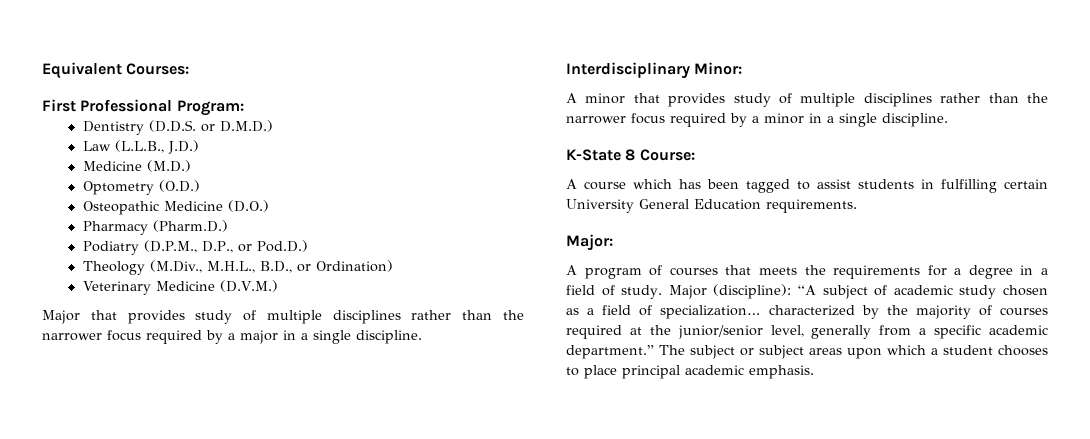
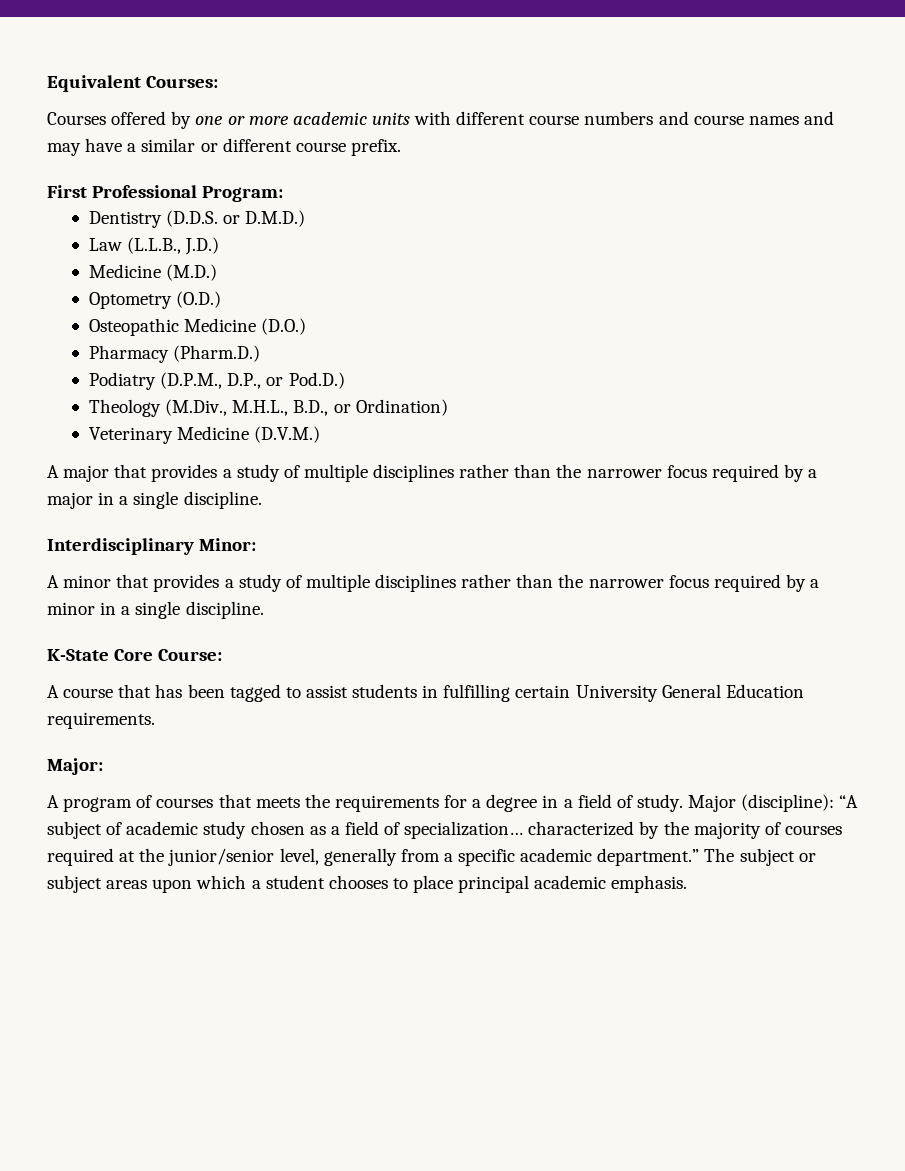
+ Courses offered by one or more academic units with different course numbers and course names and may have a similar or different course prefix.
- Major that provides study of multiple disciplines rather than the narrower focus required by a major in a single discipline.
+ A major that provides a study of multiple disciplines rather than the narrower focus required by a major in a single discipline.
- A minor that provides study of multiple disciplines rather than the narrower focus required by a minor in a single discipline.
+ A minor that provides a study of multiple disciplines rather than the narrower focus required by a minor in a single discipline.
- K-State 8 Course:
+ K-State Core Course:
- A course which has been tagged to assist students in fulfilling certain University General Education requirements.
+ A course that has been tagged to assist students in fulfilling certain University General Education requirements.

